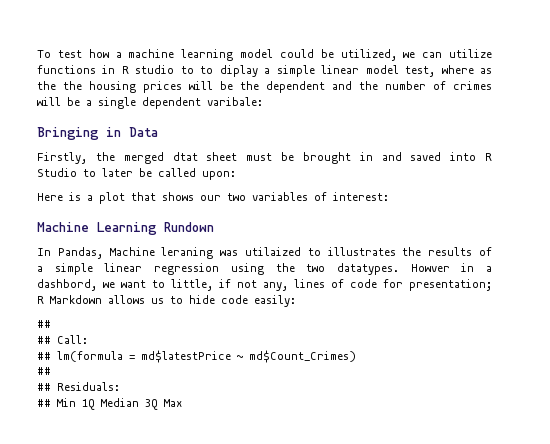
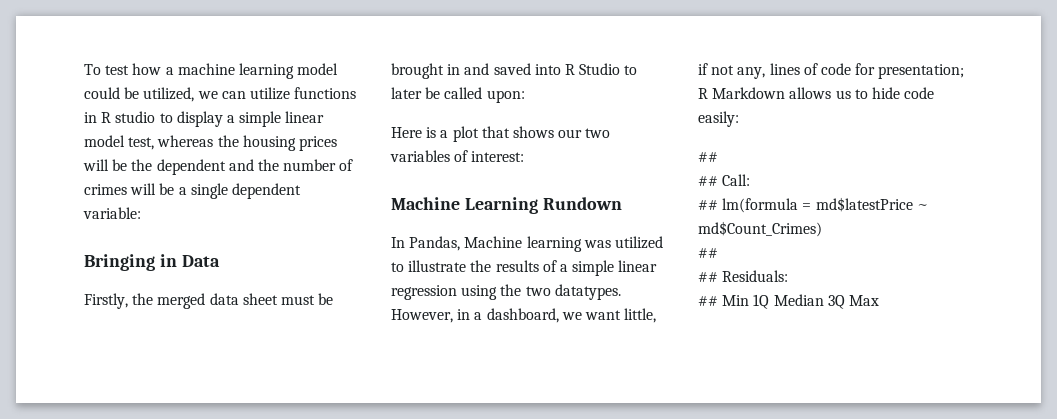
- To test how a machine learning model could be utilized, we can utilize functions in R studio to to diplay a simple linear model test, where as the the housing prices will be the dependent and the number of crimes will be a single dependent varibale:
+ To test how a machine learning model could be utilized, we can utilize functions in R studio to display a simple linear model test, whereas the housing prices will be the dependent and the number of crimes will be a single dependent variable:
- Firstly, the merged dtat sheet must be brought in and saved into R Studio to later be called upon:
+ Firstly, the merged data sheet must be brought in and saved into R Studio to later be called upon:
- In Pandas, Machine leraning was utilaized to illustrates the results of a simple linear regression using the two datatypes.
+ In Pandas, Machine learning was utilized to illustrate the results of a simple linear regression using the two datatypes.
- Howver in a dashbord, we want to little, if not any, lines of code for presentation; R Markdown allows us to hide code easily:
+ However, in a dashboard, we want little, if not any, lines of code for presentation; R Markdown allows us to hide code easily:

